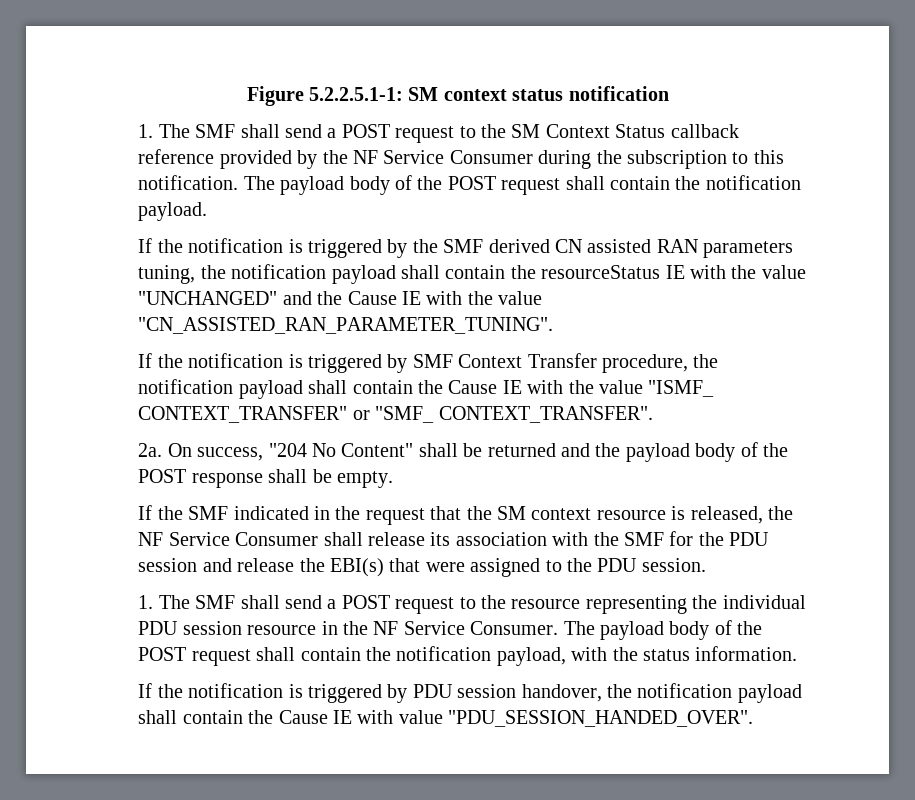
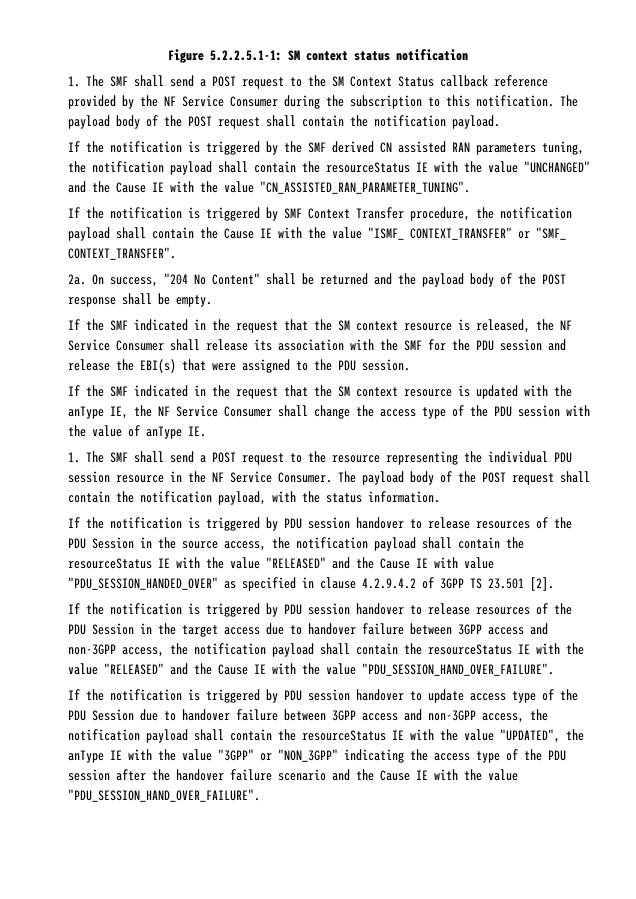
+ If the SMF indicated in the request that the SM context resource is updated with the anType IE, the NF Service Consumer shall change the access type of the PDU session with the value of anType IE.
- If the notification is triggered by PDU session handover, the notification payload shall contain the Cause IE with value "PDU_SESSION_HANDED_OVER".
+ If the notification is triggered by PDU session handover to release resources of the PDU Session in the source access, the notification payload shall contain the resourceStatus IE with the value "RELEASED" and the Cause IE with value "PDU_SESSION_HANDED_OVER" as specified in clause 4.2.9.4.2 of 3GPP TS 23.501 [2].
+ If the notification is triggered by PDU session handover to release resources of the PDU Session in the target access due to handover failure between 3GPP access and non-3GPP access, the notification payload shall contain the resourceStatus IE with the value "RELEASED" and the Cause IE with the value "PDU_SESSION_HAND_OVER_FAILURE".
+ If the notification is triggered by PDU session handover to update access type of the PDU Session due to handover failure between 3GPP access and non-3GPP access, the notification payload shall contain the resourceStatus IE with the value "UPDATED", the anType IE with the value "3GPP" or "NON_3GPP" indicating the access type of the PDU session after the handover failure scenario and the Cause IE with the value "PDU_SESSION_HAND_OVER_FAILURE".

